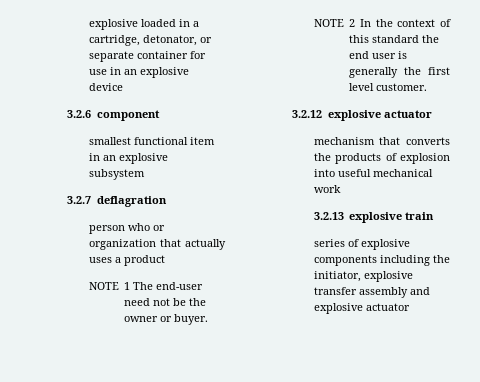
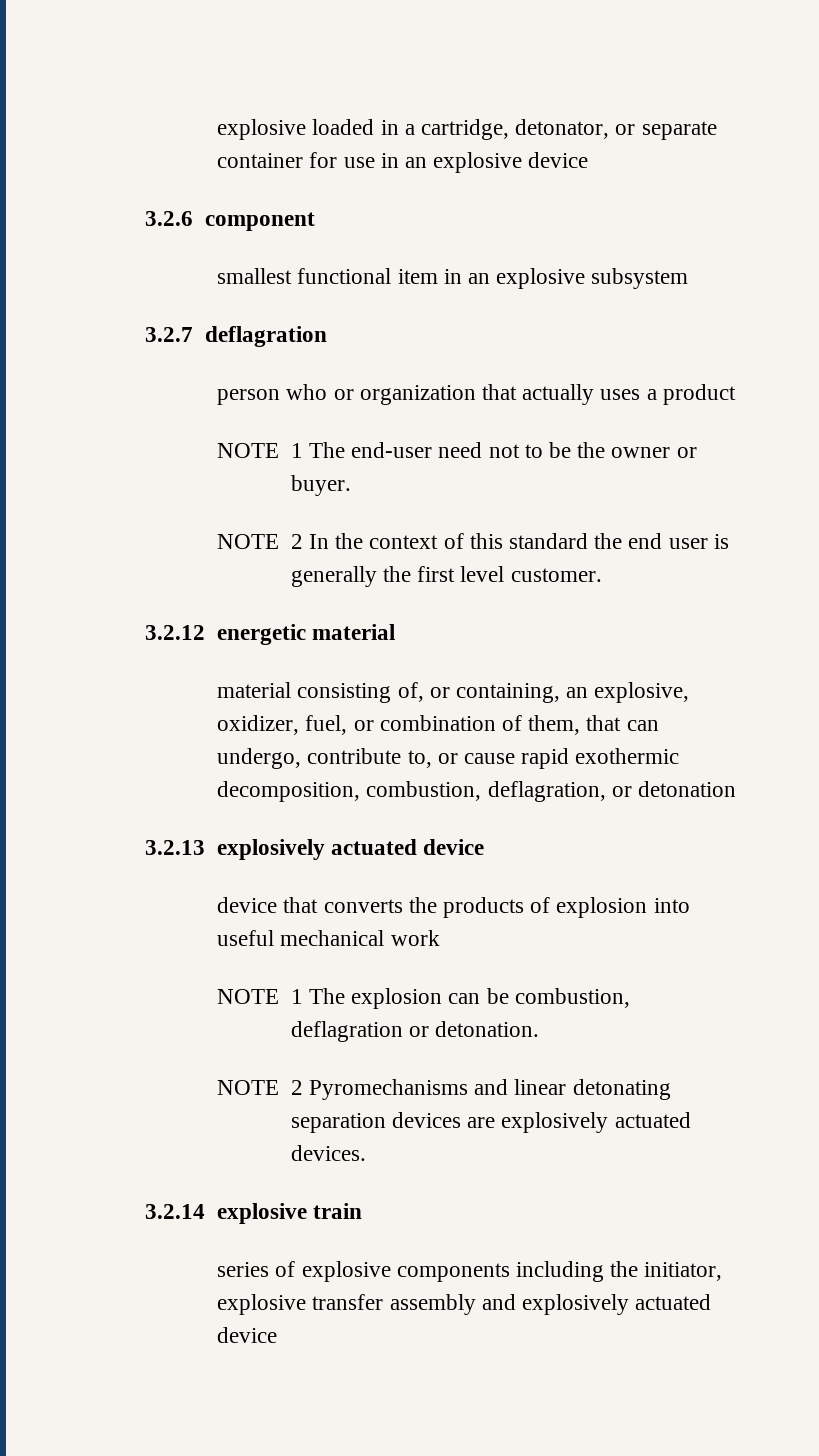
- NOTE 1 The end-user need not be the owner or buyer.
+ NOTE 1 The end-user need not to be the owner or buyer.
- 3.2.12 explosive actuator
- mechanism that converts the products of explosion into useful mechanical work
+ 3.2.12 energetic material
+ material consisting of, or containing, an explosive, oxidizer, fuel, or combination of them, that can undergo, contribute to, or cause rapid exothermic decomposition, combustion, deflagration, or detonation
+ 3.2.13 explosively actuated device
+ device that converts the products of explosion into useful mechanical work
- 3.2.13 explosive train
+ NOTE 1 The explosion can be combustion, deflagration or detonation.
+ NOTE 2 Pyromechanisms and linear detonating separation devices are explosively actuated devices.
+ 3.2.14 explosive train
- series of explosive components including the initiator, explosive transfer assembly and explosive actuator
+ series of explosive components including the initiator, explosive transfer assembly and explosively actuated device

